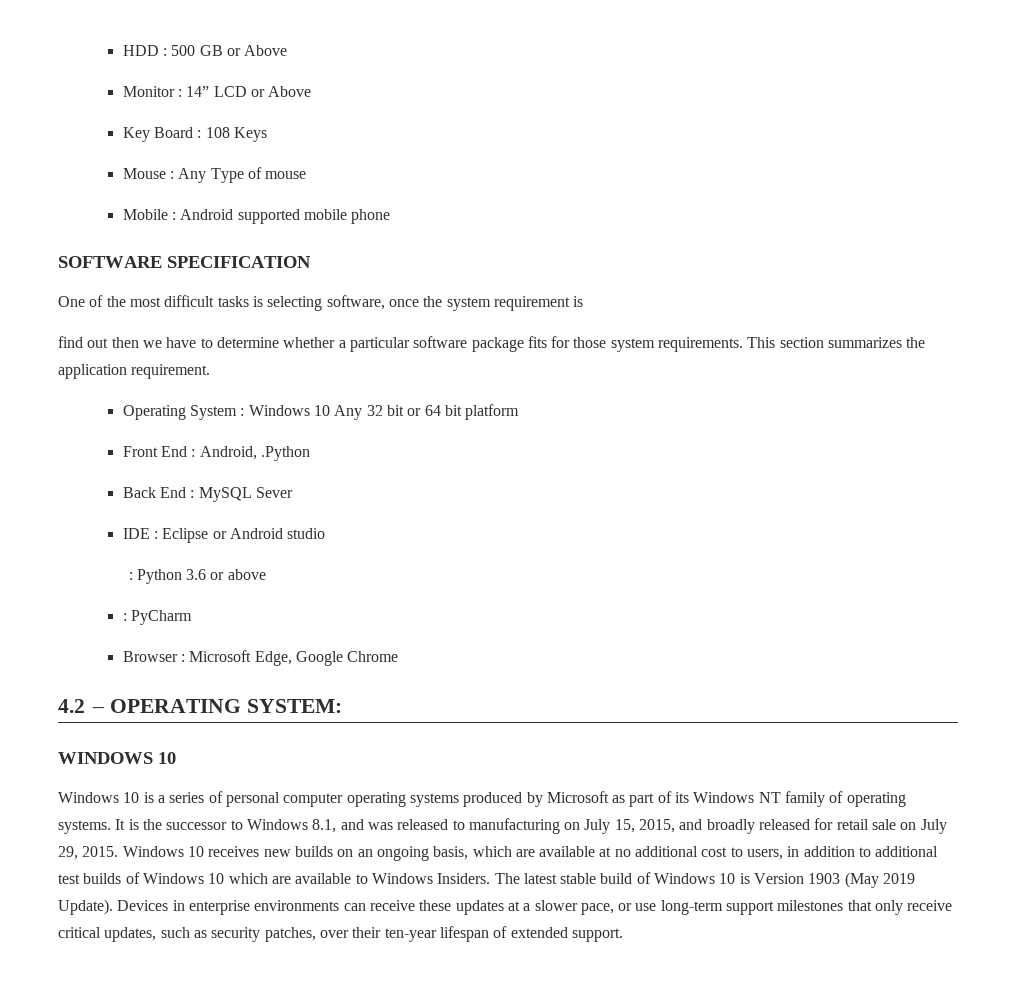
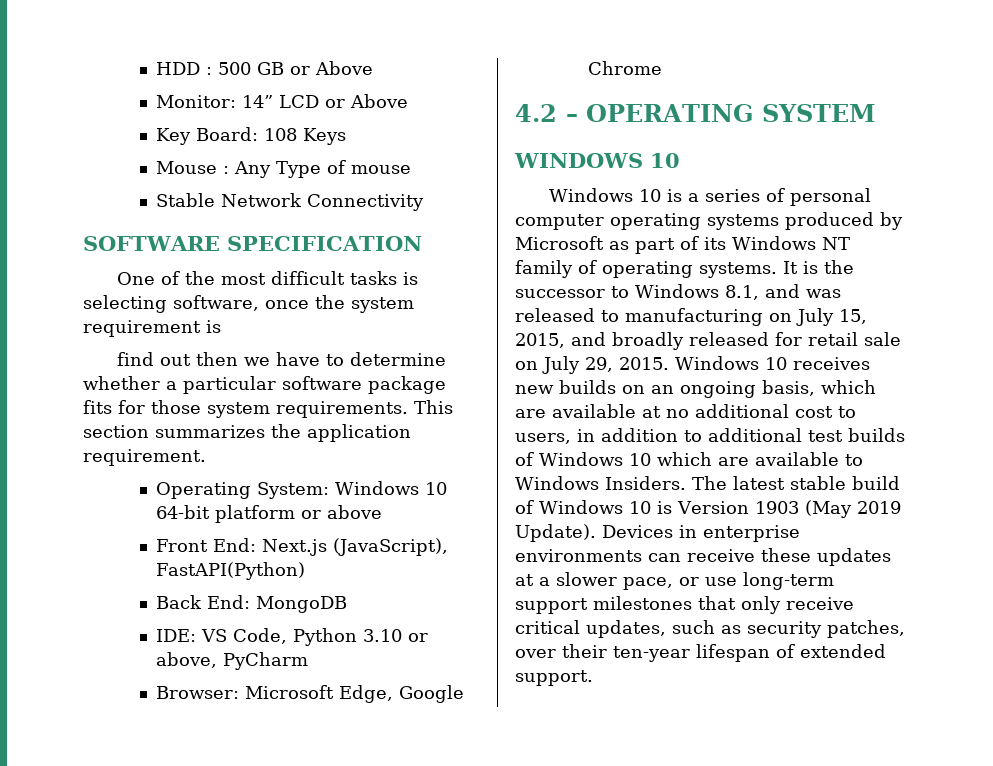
- Monitor : 14” LCD or Above
+ Monitor: 14” LCD or Above
- Key Board : 108 Keys
+ Key Board: 108 Keys
- Mobile : Android supported mobile phone
+ Stable Network Connectivity
- Operating System : Windows 10 Any 32 bit or 64 bit platform
- Front End : Android, .Python
- Back End : MySQL Sever
- IDE : Eclipse or Android studio
- : Python 3.6 or above
- : PyCharm
+ Operating System: Windows 10 64-bit platform or above
+ Front End: Next.js (JavaScript), FastAPI(Python)
+ Back End: MongoDB
+ IDE: VS Code, Python 3.10 or above, PyCharm
- Browser : Microsoft Edge, Google Chrome
+ Browser: Microsoft Edge, Google Chrome
- 4.2 – OPERATING SYSTEM:
+ 4.2 – OPERATING SYSTEM

